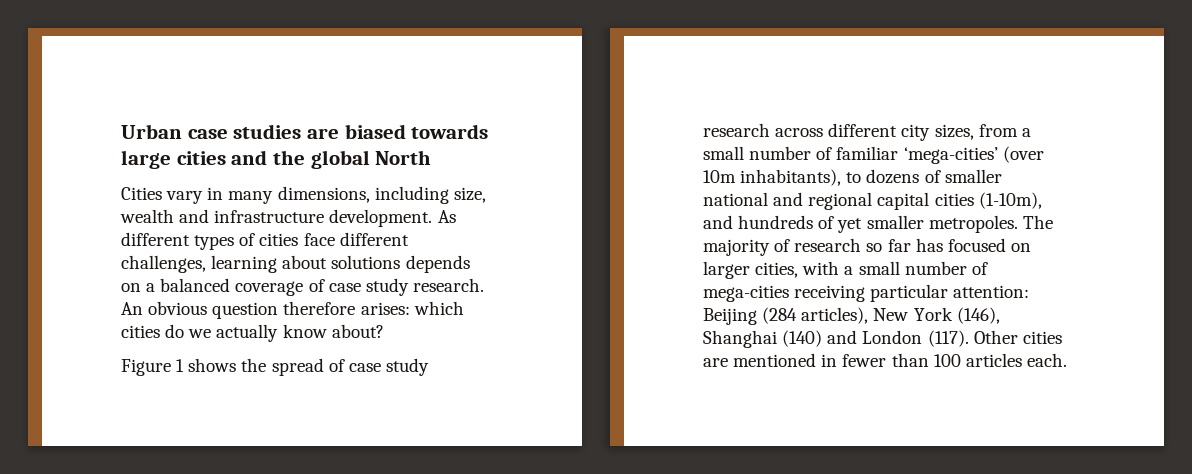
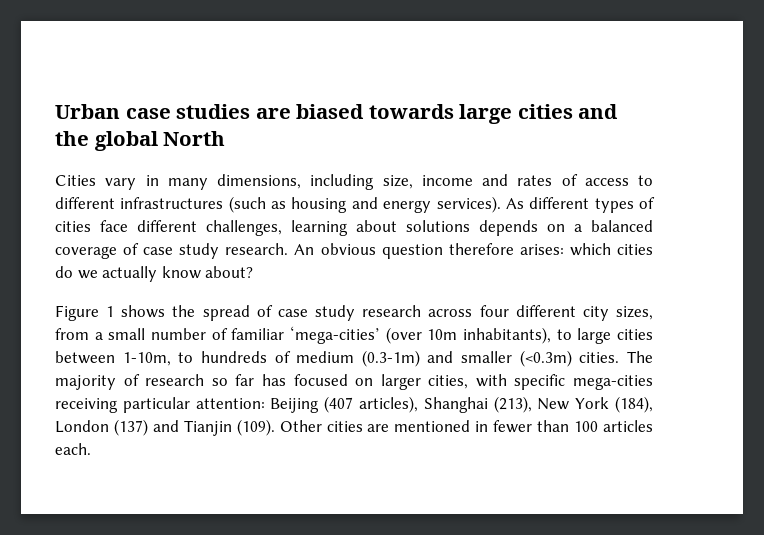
- Cities vary in many dimensions, including size, wealth and infrastructure development.
+ Cities vary in many dimensions, including size, income and rates of access to different infrastructures (such as housing and energy services).
- Figure 1 shows the spread of case study research across different city sizes, from a small number of familiar ‘mega-cities’ (over 10m inhabitants), to dozens of smaller national and regional capital cities (1-10m), and hundreds of yet smaller metropoles.
+ Figure 1 shows the spread of case study research across four different city sizes, from a small number of familiar ‘mega-cities’ (over 10m inhabitants), to large cities between 1-10m, to hundreds of medium (0.3-1m) and smaller (<0.3m) cities.
- The majority of research so far has focused on larger cities, with a small number of mega-cities receiving particular attention: Beijing (284 articles), New York (146), Shanghai (140) and London (117).
+ The majority of research so far has focused on larger cities, with specific mega-cities receiving particular attention: Beijing (407 articles), Shanghai (213), New York (184), London (137) and Tianjin (109).

